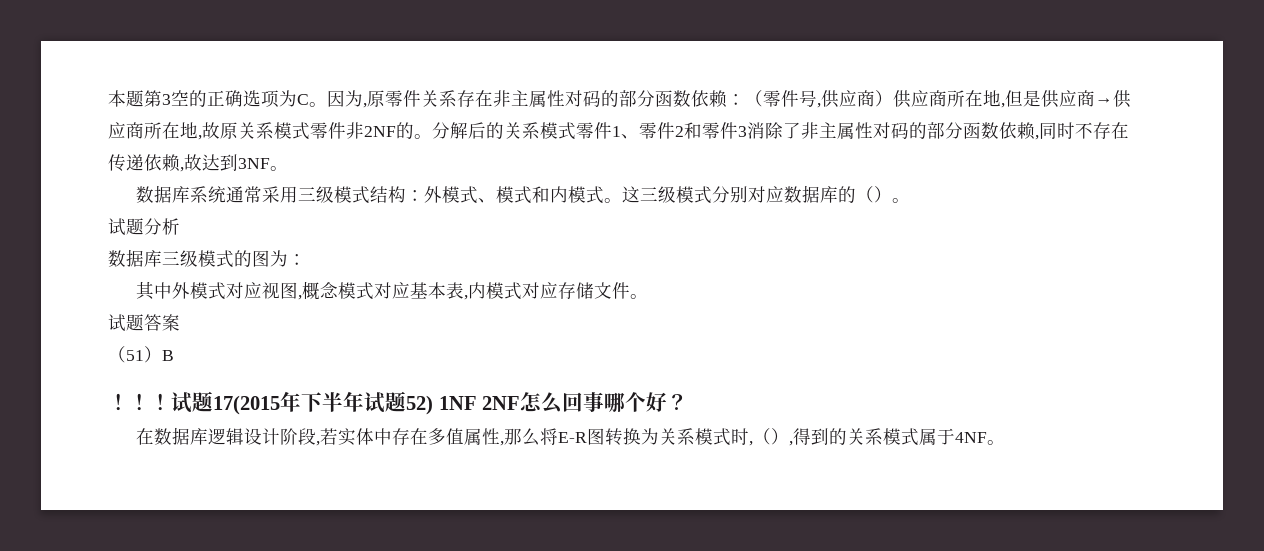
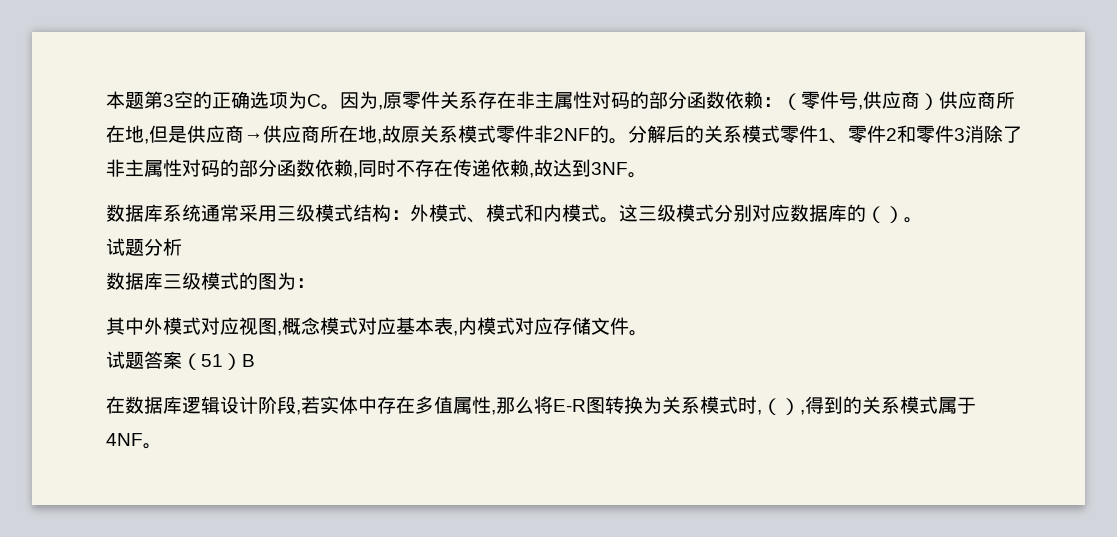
- 试题答案
- （51）B
+ 试题答案（51）B
- ！！！试题17(2015年下半年试题52) 1NF 2NF怎么回事哪个好？

